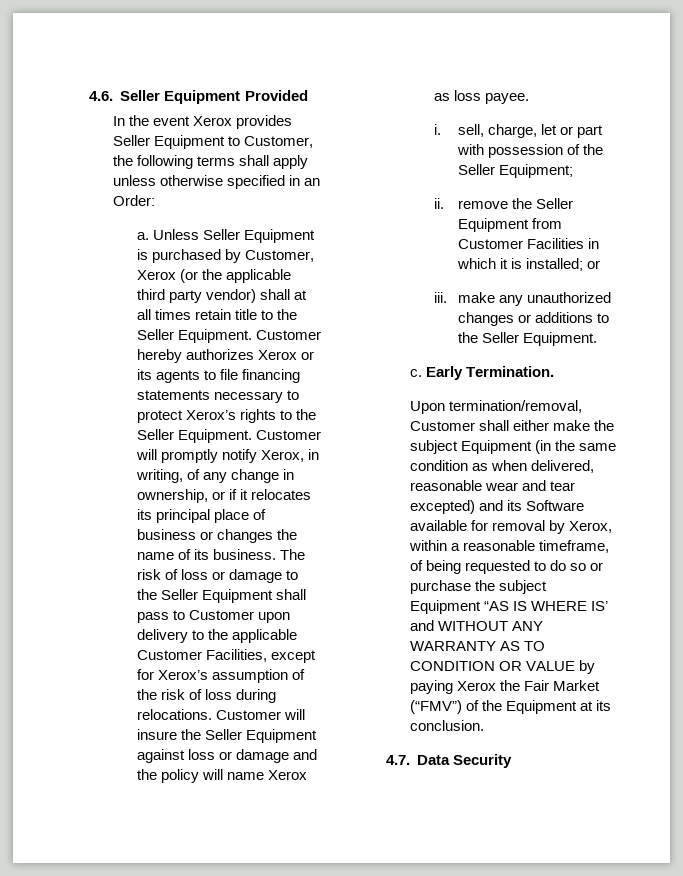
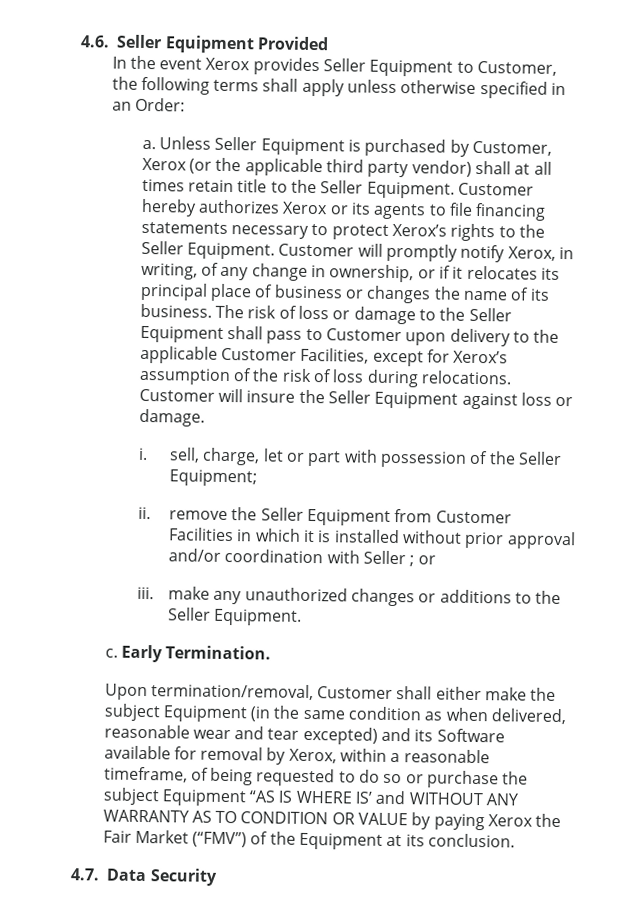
- Customer will insure the Seller Equipment against loss or damage and the policy will name Xerox as loss payee.
+ Customer will insure the Seller Equipment against loss or damage.
- ii. remove the Seller Equipment from Customer Facilities in which it is installed; or
+ ii. remove the Seller Equipment from Customer Facilities in which it is installed without prior approval and/or coordination with Seller ; or

